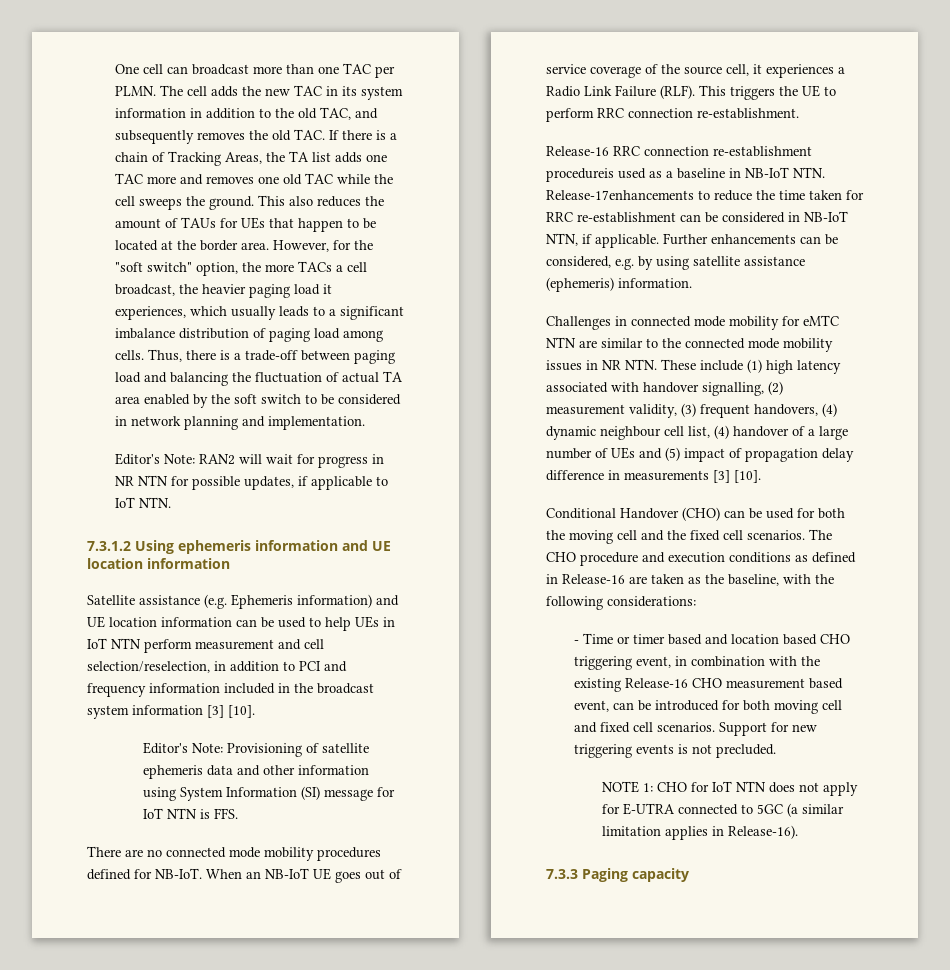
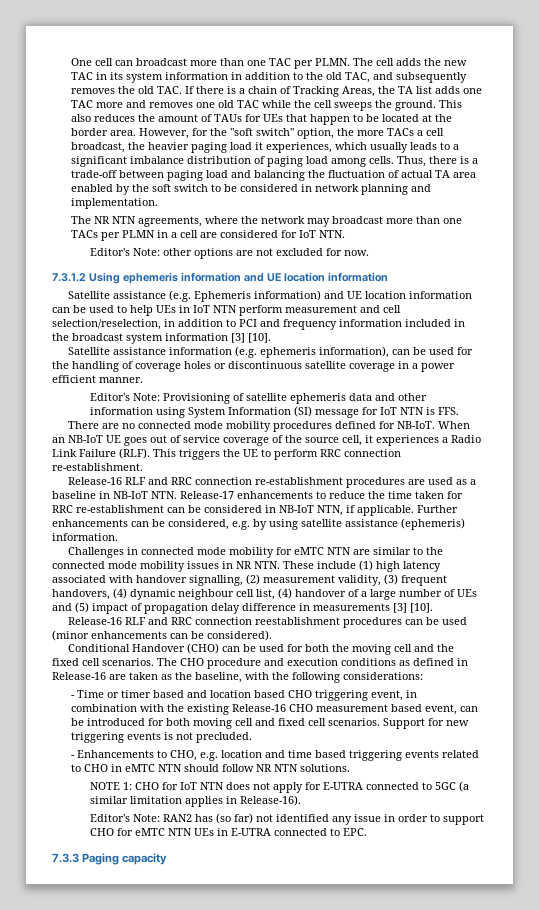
- Editor's Note: RAN2 will wait for progress in NR NTN for possible updates, if applicable to IoT NTN.
+ The NR NTN agreements, where the network may broadcast more than one TACs per PLMN in a cell are considered for IoT NTN.
+ Editor's Note: other options are not excluded for now.
+ Satellite assistance information (e.g. ephemeris information), can be used for the handling of coverage holes or discontinuous satellite coverage in a power efficient manner.
- Release-16 RRC connection re-establishment procedureis used as a baseline in NB-IoT NTN. Release-17enhancements to reduce the time taken for RRC re-establishment can be considered in NB-IoT NTN, if applicable.
+ Release-16 RLF and RRC connection re-establishment procedures are used as a baseline in NB-IoT NTN. Release-17 enhancements to reduce the time taken for RRC re-establishment can be considered in NB-IoT NTN, if applicable.
+ Release-16 RLF and RRC connection reestablishment procedures can be used (minor enhancements can be considered).
+ - Enhancements to CHO, e.g. location and time based triggering events related to CHO in eMTC NTN should follow NR NTN solutions.
+ Editor's Note: RAN2 has (so far) not identified any issue in order to support CHO for eMTC NTN UEs in E-UTRA connected to EPC.

